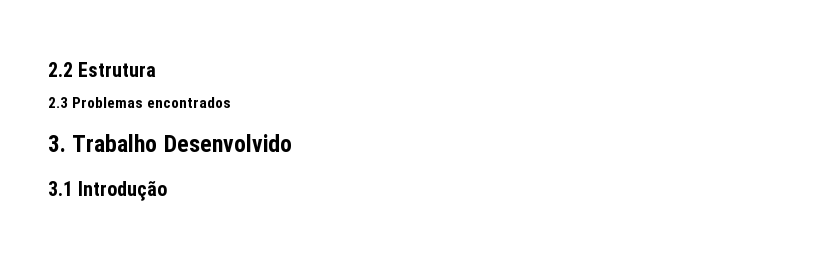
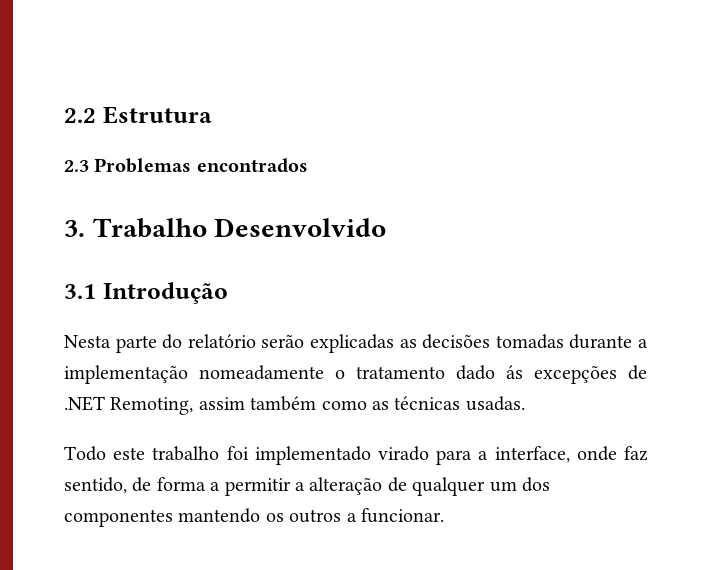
+ Nesta parte do relatório serão explicadas as decisões tomadas durante a implementação nomeadamente o tratamento dado ás excepções de .NET Remoting, assim também como as técnicas usadas.
+ Todo este trabalho foi implementado virado para a interface, onde faz sentido, de forma a permitir a alteração de qualquer um dos componentes mantendo os outros a funcionar.

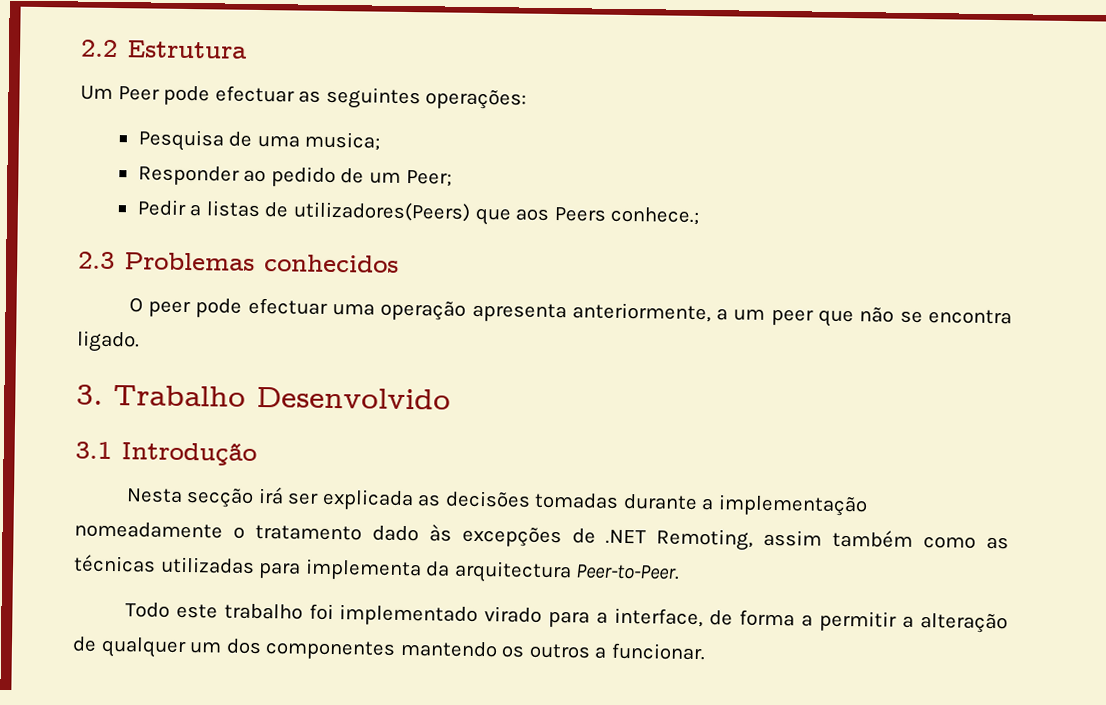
- 2.3 Problemas encontrados
+ Um Peer pode efectuar as seguintes operações:
+ Pesquisa de uma musica;
+ Responder ao pedido de um Peer;
+ Pedir a listas de utilizadores(Peers) que aos Peers conhece.;
+ 2.3 Problemas conhecidos
+ O peer pode efectuar uma operação apresenta anteriormente, a um peer que não se encontra ligado.
- Nesta parte do relatório serão explicadas as decisões tomadas durante a implementação nomeadamente o tratamento dado ás excepções de .NET Remoting, assim também como as técnicas usadas.
+ Nesta secção irá ser explicada as decisões tomadas durante a implementação nomeadamente o tratamento dado às excepções de .NET Remoting, assim também como as técnicas utilizadas para implementa da arquitectura Peer-to-Peer.
- Todo este trabalho foi implementado virado para a interface, onde faz sentido, de forma a permitir a alteração de qualquer um dos componentes mantendo os outros a funcionar.
+ Todo este trabalho foi implementado virado para a interface, de forma a permitir a alteração de qualquer um dos componentes mantendo os outros a funcionar.

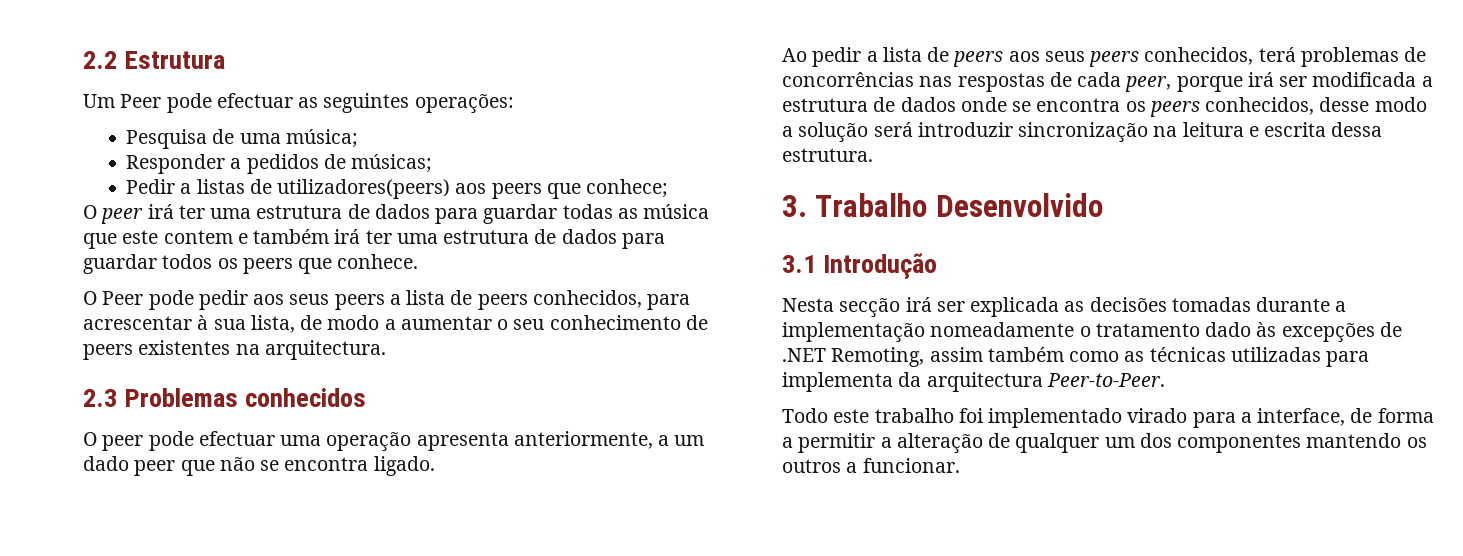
- Pesquisa de uma musica;
+ Pesquisa de uma música;
- Responder ao pedido de um Peer;
+ Responder a pedidos de músicas;
- Pedir a listas de utilizadores(Peers) que aos Peers conhece.;
+ Pedir a listas de utilizadores(peers) aos peers que conhece;
+ O peer irá ter uma estrutura de dados para guardar todas as música que este contem e também irá ter uma estrutura de dados para guardar todos os peers que conhece.
+ O Peer pode pedir aos seus peers a lista de peers conhecidos, para acrescentar à sua lista, de modo a aumentar o seu conhecimento de peers existentes na arquitectura.
- O peer pode efectuar uma operação apresenta anteriormente, a um peer que não se encontra ligado.
+ O peer pode efectuar uma operação apresenta anteriormente, a um dado peer que não se encontra ligado.
+ Ao pedir a lista de peers aos seus peers conhecidos, terá problemas de concorrências nas respostas de cada peer, porque irá ser modificada a estrutura de dados onde se encontra os peers conhecidos, desse modo a solução será introduzir sincronização na leitura e escrita dessa estrutura.

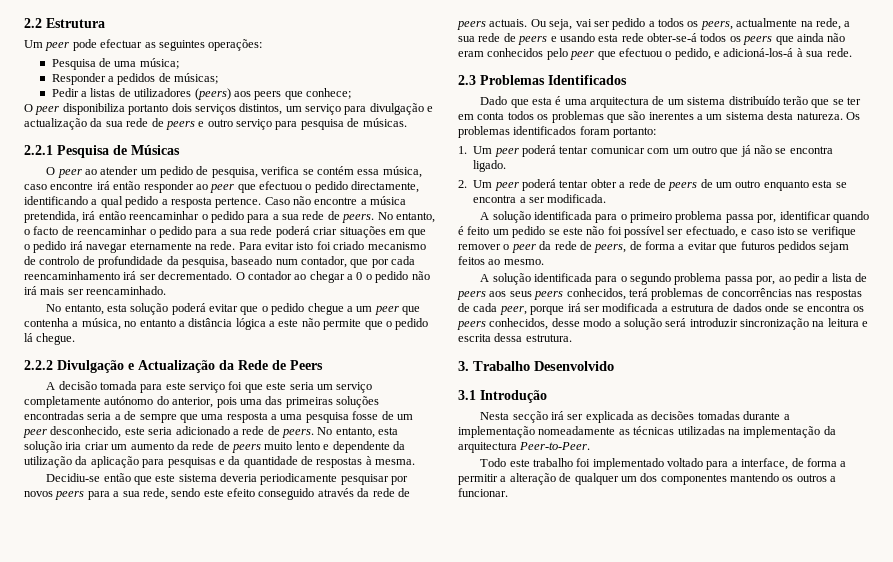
- Um Peer pode efectuar as seguintes operações:
+ Um peer pode efectuar as seguintes operações:
- Pedir a listas de utilizadores(peers) aos peers que conhece;
+ Pedir a listas de utilizadores (peers) aos peers que conhece;
- O peer irá ter uma estrutura de dados para guardar todas as música que este contem e também irá ter uma estrutura de dados para guardar todos os peers que conhece.
- O Peer pode pedir aos seus peers a lista de peers conhecidos, para acrescentar à sua lista, de modo a aumentar o seu conhecimento de peers existentes na arquitectura.
- 2.3 Problemas conhecidos
- O peer pode efectuar uma operação apresenta anteriormente, a um dado peer que não se encontra ligado.
- Ao pedir a lista de peers aos seus peers conhecidos, terá problemas de concorrências nas respostas de cada peer, porque irá ser modificada a estrutura de dados onde se encontra os peers conhecidos, desse modo a solução será introduzir sincronização na leitura e escrita dessa estrutura.
+ O peer disponibiliza portanto dois serviços distintos, um serviço para divulgação e actualização da sua rede de peers e outro serviço para pesquisa de músicas.
+ 2.2.1 Pesquisa de Músicas
+ O peer ao atender um pedido de pesquisa, verifica se contém essa música, caso encontre irá então responder ao peer que efectuou o pedido directamente, identificando a qual pedido a resposta pertence. Caso não encontre a música pretendida, irá então reencaminhar o pedido para a sua rede de peers. No entanto, o facto de reencaminhar o pedido para a sua rede poderá criar situações em que o pedido irá navegar eternamente na rede. Para evitar isto foi criado mecanismo de controlo de profundidade da pesquisa, baseado num contador, que por cada reencaminhamento irá ser decrementado. O contador ao chegar a 0 o pedido não irá mais ser reencaminhado.
+ No entanto, esta solução poderá evitar que o pedido chegue a um peer que contenha a música, no entanto a distância lógica a este não permite que o pedido lá chegue.
+ 2.2.2 Divulgação e Actualização da Rede de Peers
+ A decisão tomada para este serviço foi que este seria um serviço completamente autónomo do anterior, pois uma das primeiras soluções encontradas seria a de sempre que uma resposta a uma pesquisa fosse de um peer desconhecido, este seria adicionado a rede de peers. No entanto, esta solução iria criar um aumento da rede de peers muito lento e dependente da utilização da aplicação para pesquisas e da quantidade de respostas à mesma.
+ Decidiu-se então que este sistema deveria periodicamente pesquisar por novos peers para a sua rede, sendo este efeito conseguido através da rede de peers actuais. Ou seja, vai ser pedido a todos os peers, actualmente na rede, a sua rede de peers e usando esta rede obter-se-á todos os peers que ainda não eram conhecidos pelo peer que efectuou o pedido, e adicioná-los-á à sua rede.
+ 2.3 Problemas Identificados
+ Dado que esta é uma arquitectura de um sistema distribuído terão que se ter em conta todos os problemas que são inerentes a um sistema desta natureza. Os problemas identificados foram portanto:
+ 1. Um peer poderá tentar comunicar com um outro que já não se encontra ligado.
+ 2. Um peer poderá tentar obter a rede de peers de um outro enquanto esta se encontra a ser modificada.
+ A solução identificada para o primeiro problema passa por, identificar quando é feito um pedido se este não foi possível ser efectuado, e caso isto se verifique remover o peer da rede de peers, de forma a evitar que futuros pedidos sejam feitos ao mesmo.
+ A solução identificada para o segundo problema passa por, ao pedir a lista de peers aos seus peers conhecidos, terá problemas de concorrências nas respostas de cada peer, porque irá ser modificada a estrutura de dados onde se encontra os peers conhecidos, desse modo a solução será introduzir sincronização na leitura e escrita dessa estrutura.
- Nesta secção irá ser explicada as decisões tomadas durante a implementação nomeadamente o tratamento dado às excepções de .NET Remoting, assim também como as técnicas utilizadas para implementa da arquitectura Peer-to-Peer.
+ Nesta secção irá ser explicada as decisões tomadas durante a implementação nomeadamente as técnicas utilizadas na implementação da arquitectura Peer-to-Peer.
- Todo este trabalho foi implementado virado para a interface, de forma a permitir a alteração de qualquer um dos componentes mantendo os outros a funcionar.
+ Todo este trabalho foi implementado voltado para a interface, de forma a permitir a alteração de qualquer um dos componentes mantendo os outros a funcionar.

